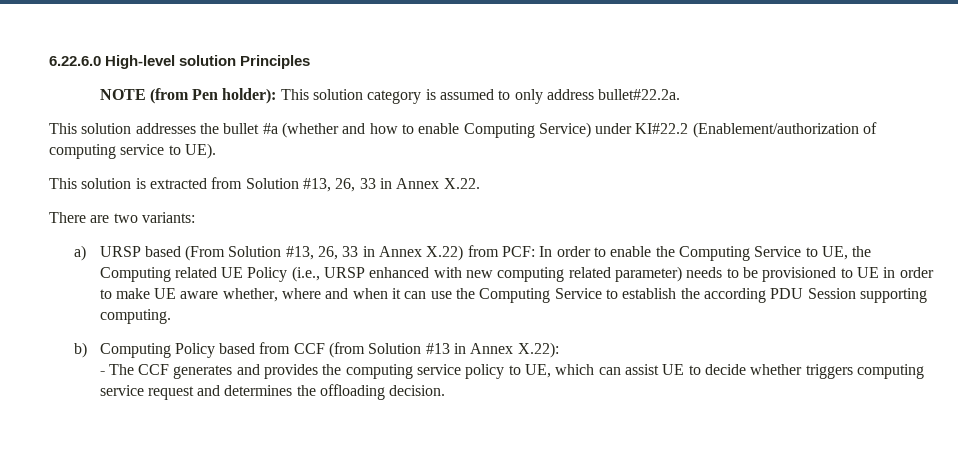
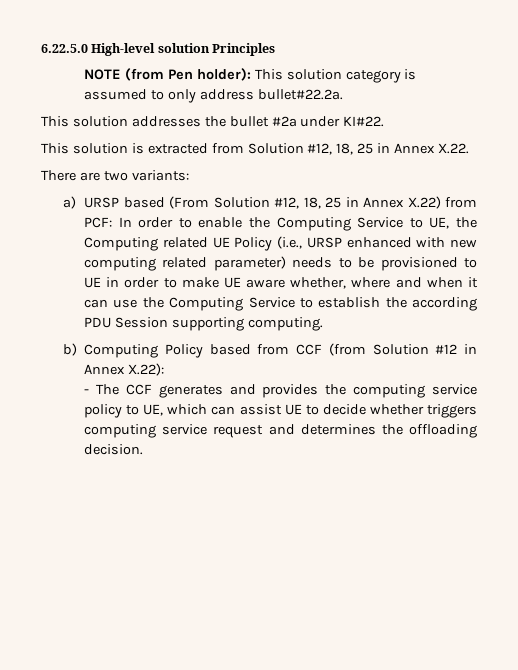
- 6.22.6.0 High-level solution Principles
+ 6.22.5.0 High-level solution Principles
- This solution addresses the bullet #a (whether and how to enable Computing Service) under KI#22.2 (Enablement/authorization of computing service to UE).
+ This solution addresses the bullet #2a under KI#22.
- This solution is extracted from Solution #13, 26, 33 in Annex X.22.
+ This solution is extracted from Solution #12, 18, 25 in Annex X.22.
- a) URSP based (From Solution #13, 26, 33 in Annex X.22) from PCF:
+ a) URSP based (From Solution #12, 18, 25 in Annex X.22) from PCF:
- b) Computing Policy based from CCF (from Solution #13 in Annex X.22):
+ b) Computing Policy based from CCF (from Solution #12 in Annex X.22):

